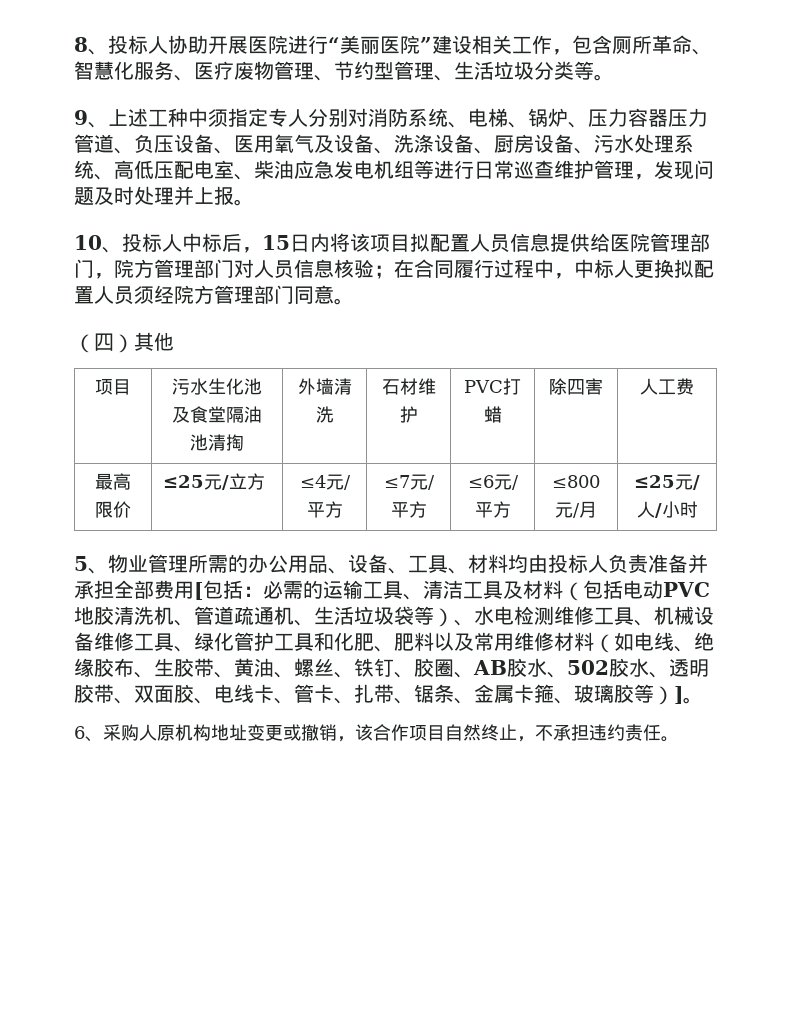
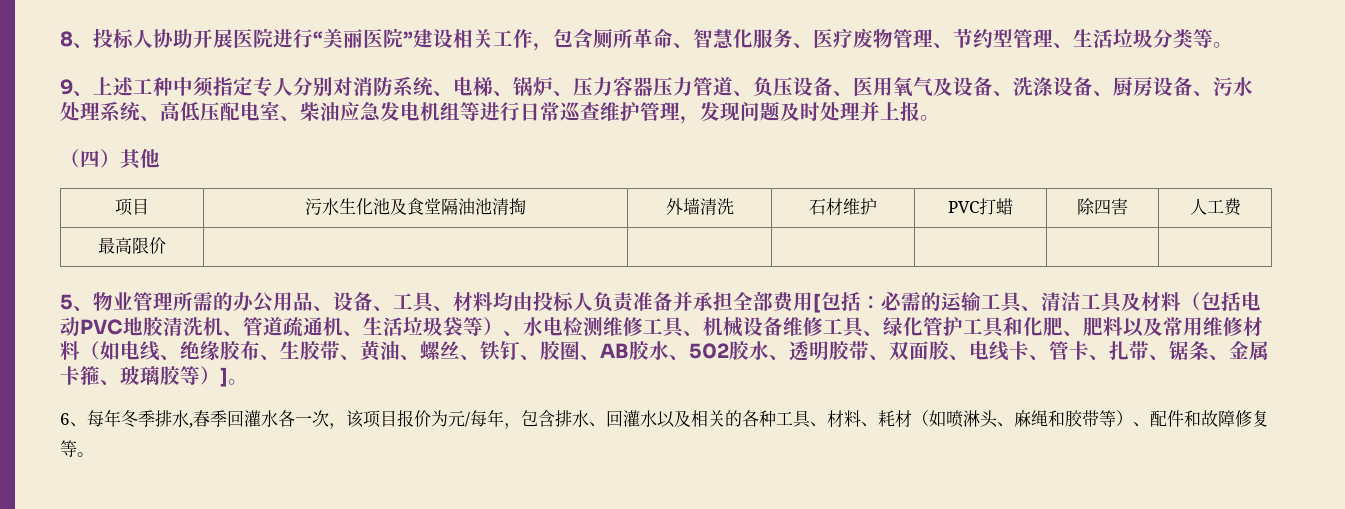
- 10、投标人中标后，15日内将该项目拟配置人员信息提供给医院管理部门，院方管理部门对人员信息核验；在合同履行过程中，中标人更换拟配置人员须经院方管理部门同意。
- 最高限价 | ≤25元/立方 | ≤4元/平方 | ≤7元/平方 | ≤6元/平方 | ≤800元/月 | ≤25元/人/小时
+ 最高限价 | | | | | |
- 6、采购人原机构地址变更或撤销，该合作项目自然终止，不承担违约责任。
+ 6、每年冬季排水,春季回灌水各一次，该项目报价为元/每年，包含排水、回灌水以及相关的各种工具、材料、耗材（如喷淋头、麻绳和胶带等）、配件和故障修复等。

